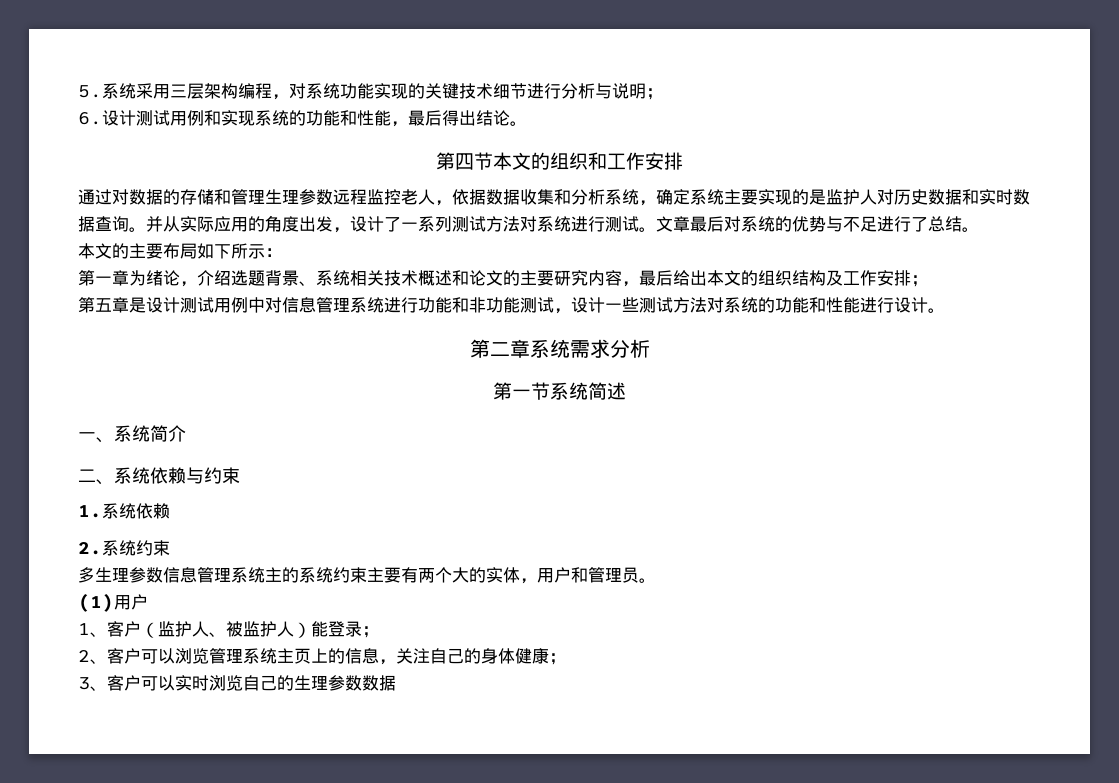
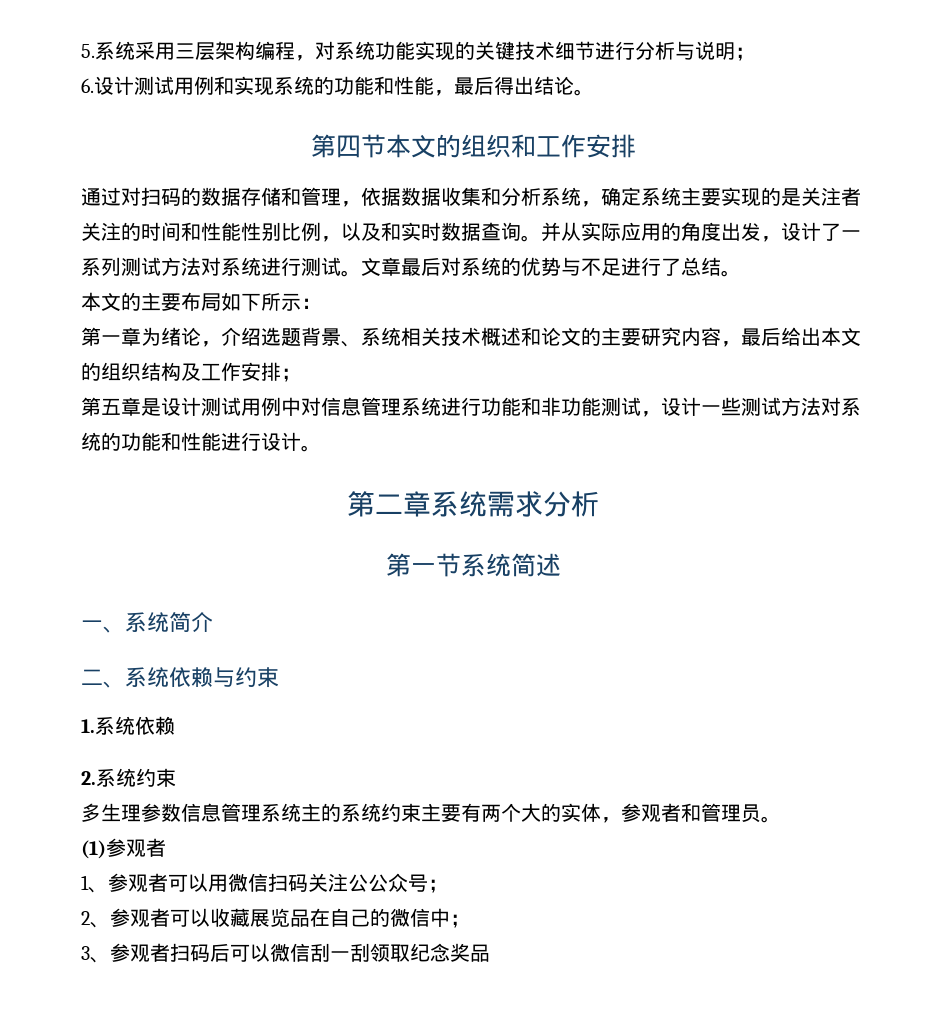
- 通过对数据的存储和管理生理参数远程监控老人，依据数据收集和分析系统，确定系统主要实现的是监护人对历史数据和实时数据查询。
+ 通过对扫码的数据存储和管理，依据数据收集和分析系统，确定系统主要实现的是关注者关注的时间和性能性别比例，以及和实时数据查询。
- 多生理参数信息管理系统主的系统约束主要有两个大的实体，用户和管理员。
+ 多生理参数信息管理系统主的系统约束主要有两个大的实体，参观者和管理员。
- (1)用户
+ (1)参观者
- 1、客户（监护人、被监护人）能登录；
- 2、客户可以浏览管理系统主页上的信息，关注自己的身体健康；
- 3、客户可以实时浏览自己的生理参数数据
+ 1、参观者可以用微信扫码关注公公众号；
+ 2、参观者可以收藏展览品在自己的微信中；
+ 3、参观者扫码后可以微信刮一刮领取纪念奖品

